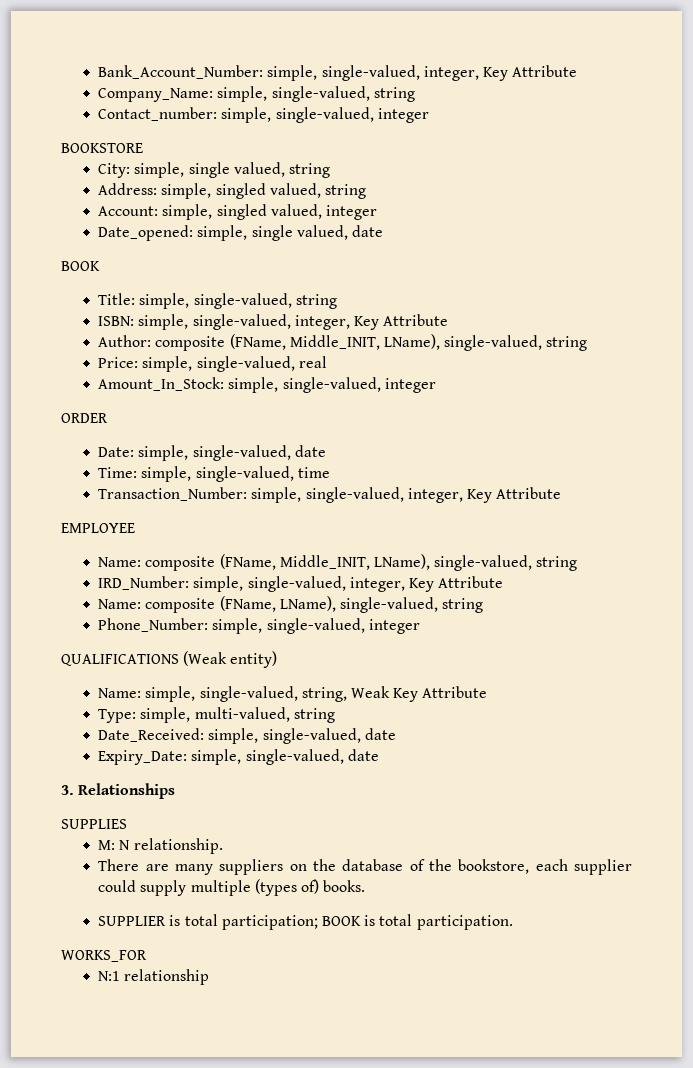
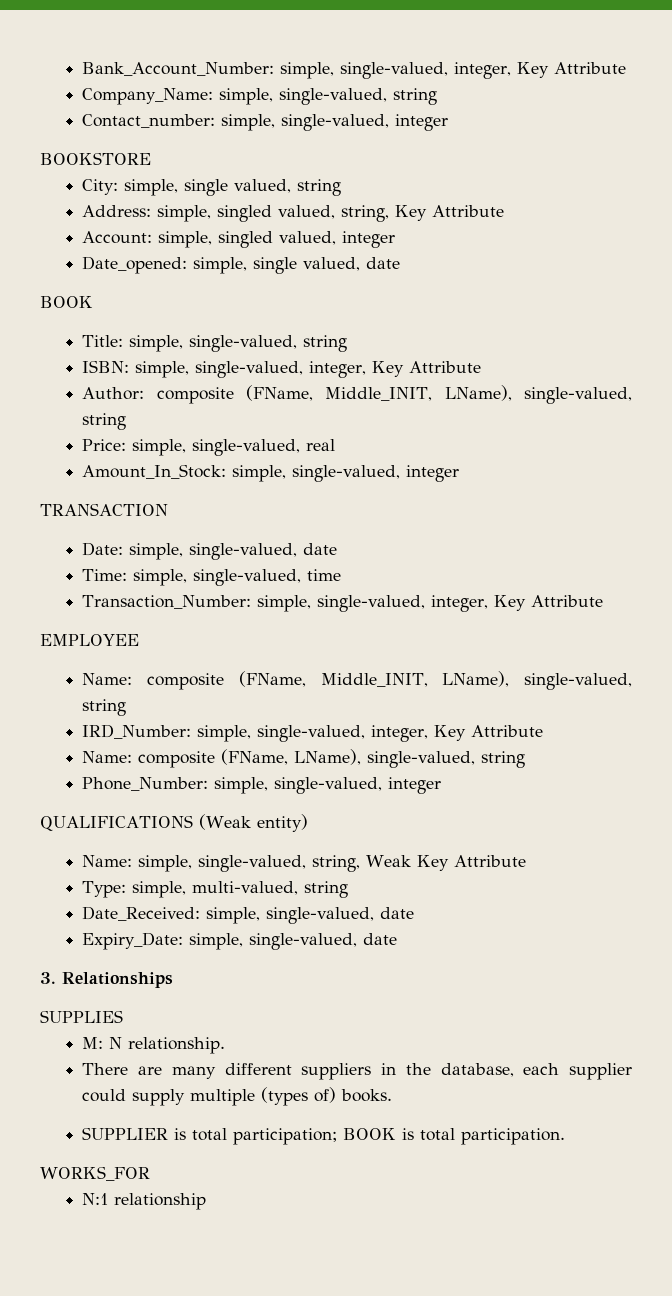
- Address: simple, singled valued, string
+ Address: simple, singled valued, string, Key Attribute
- ORDER
+ TRANSACTION
- There are many suppliers on the database of the bookstore, each supplier could supply multiple (types of) books.
+ There are many different suppliers in the database, each supplier could supply multiple (types of) books.

